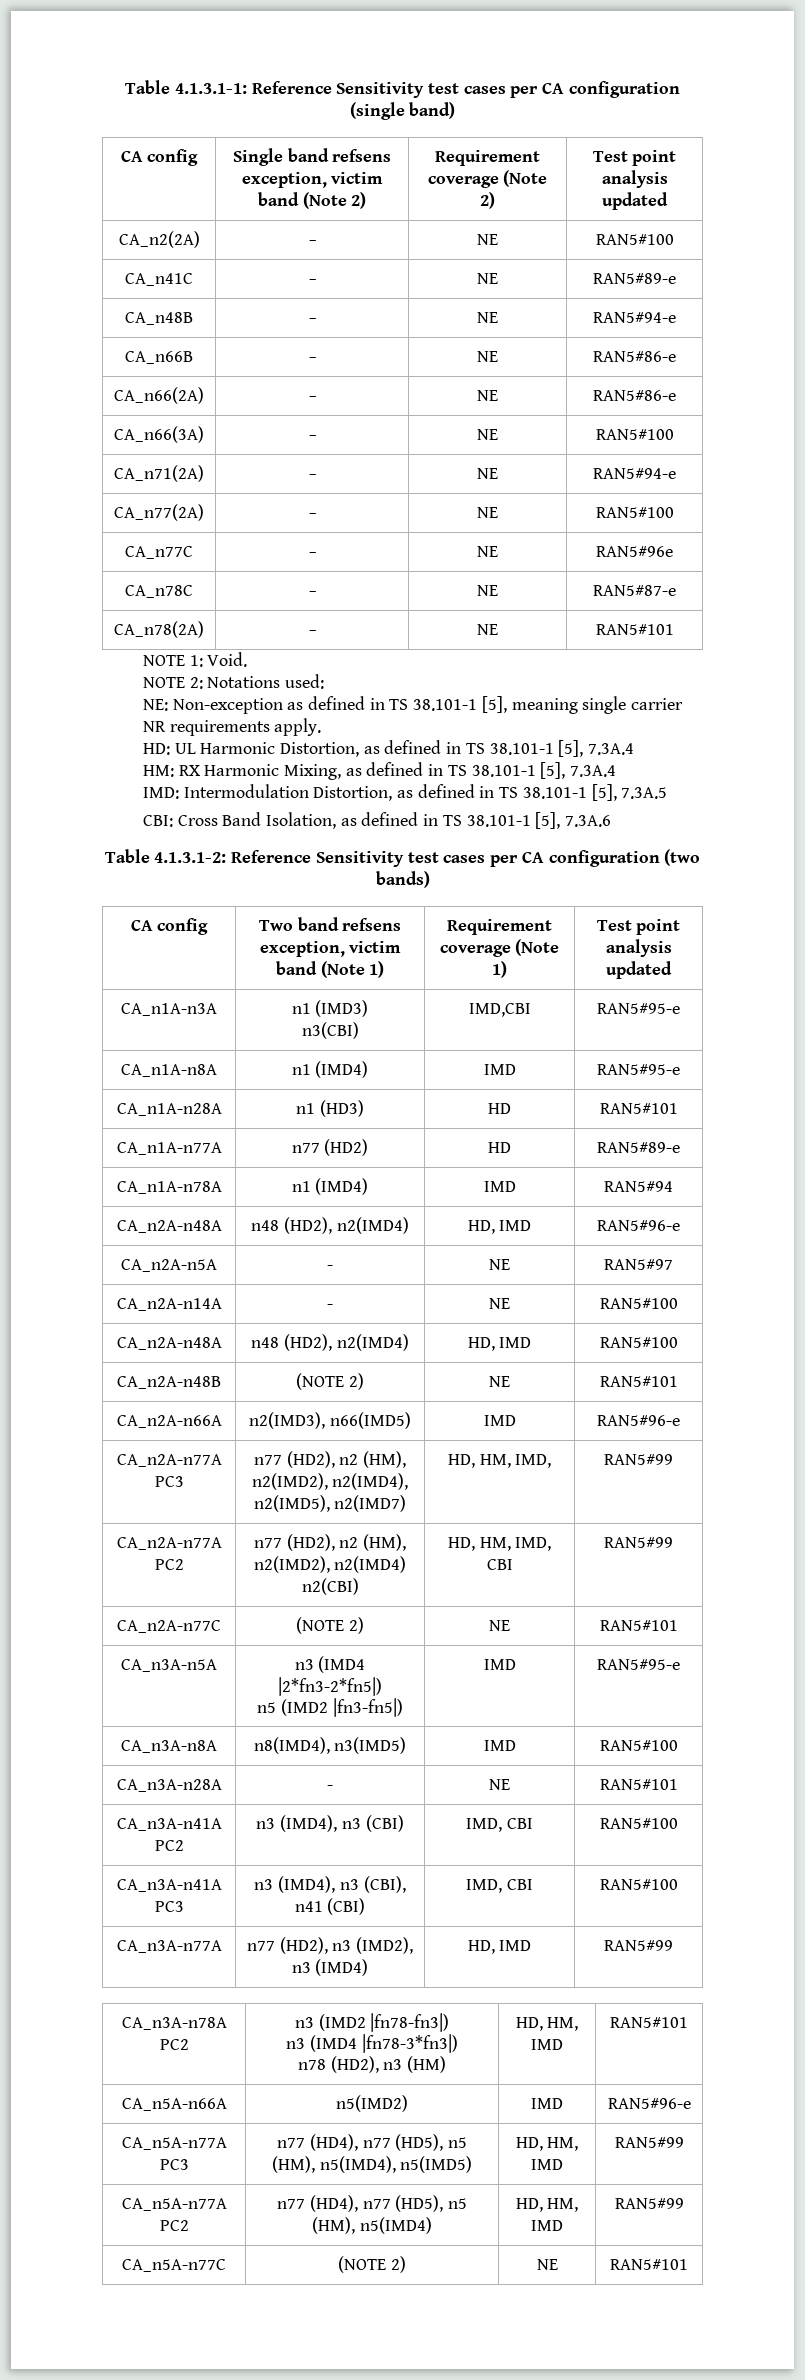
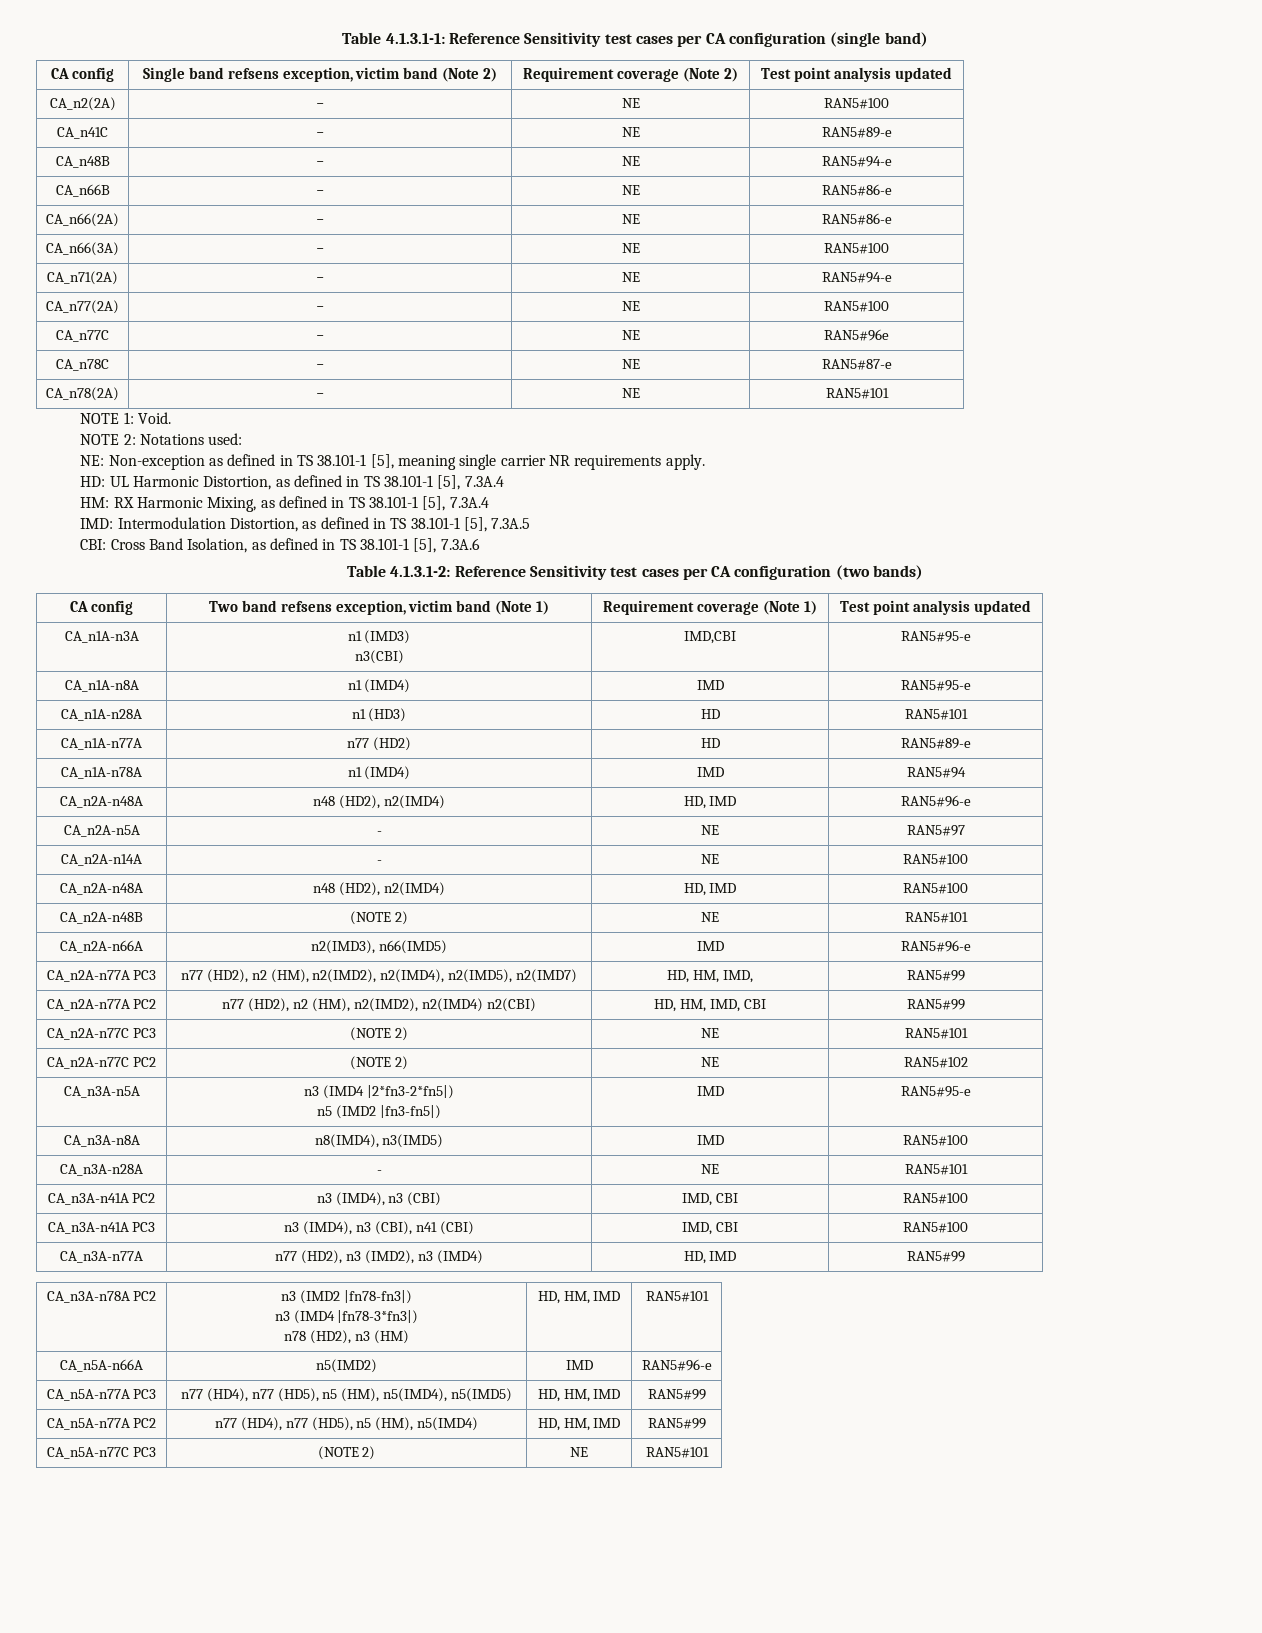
- CA_n2A-n77C | (NOTE 2) | NE | RAN5#101
+ CA_n2A-n77C PC3 | (NOTE 2) | NE | RAN5#101
+ CA_n2A-n77C PC2 | (NOTE 2) | NE | RAN5#102
- CA_n5A-n77C | (NOTE 2) | NE | RAN5#101
+ CA_n5A-n77C PC3 | (NOTE 2) | NE | RAN5#101

